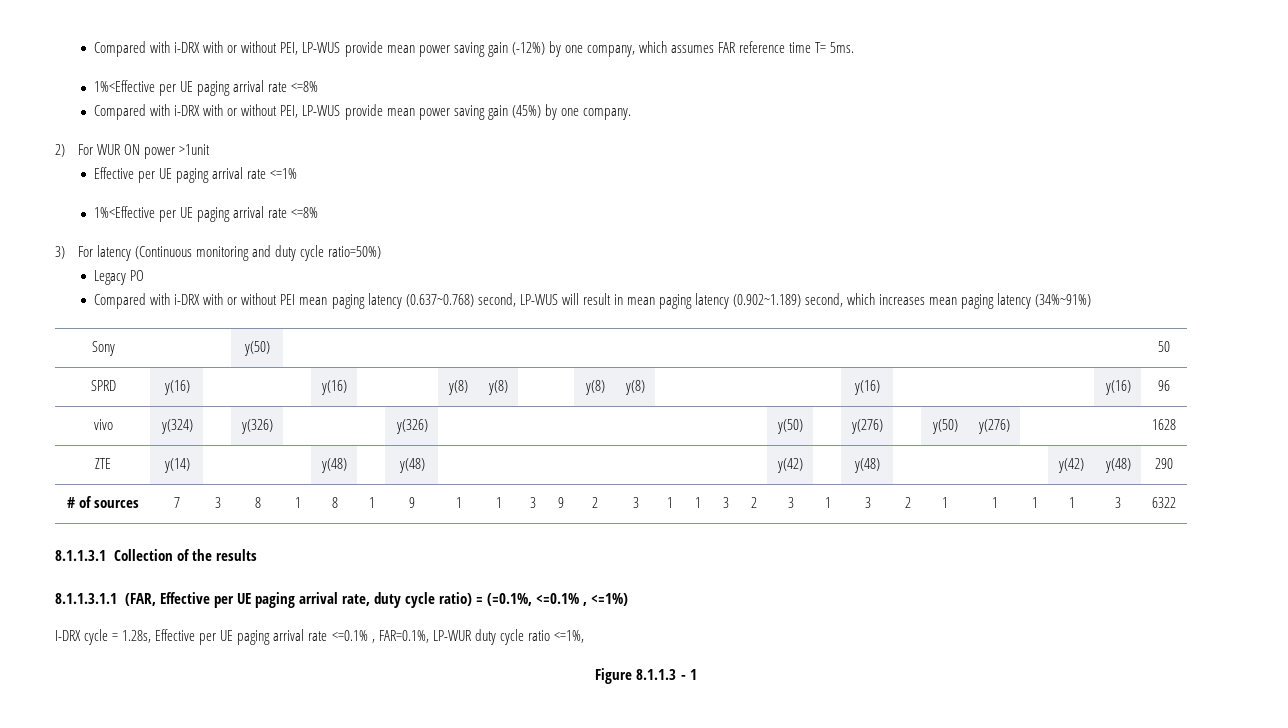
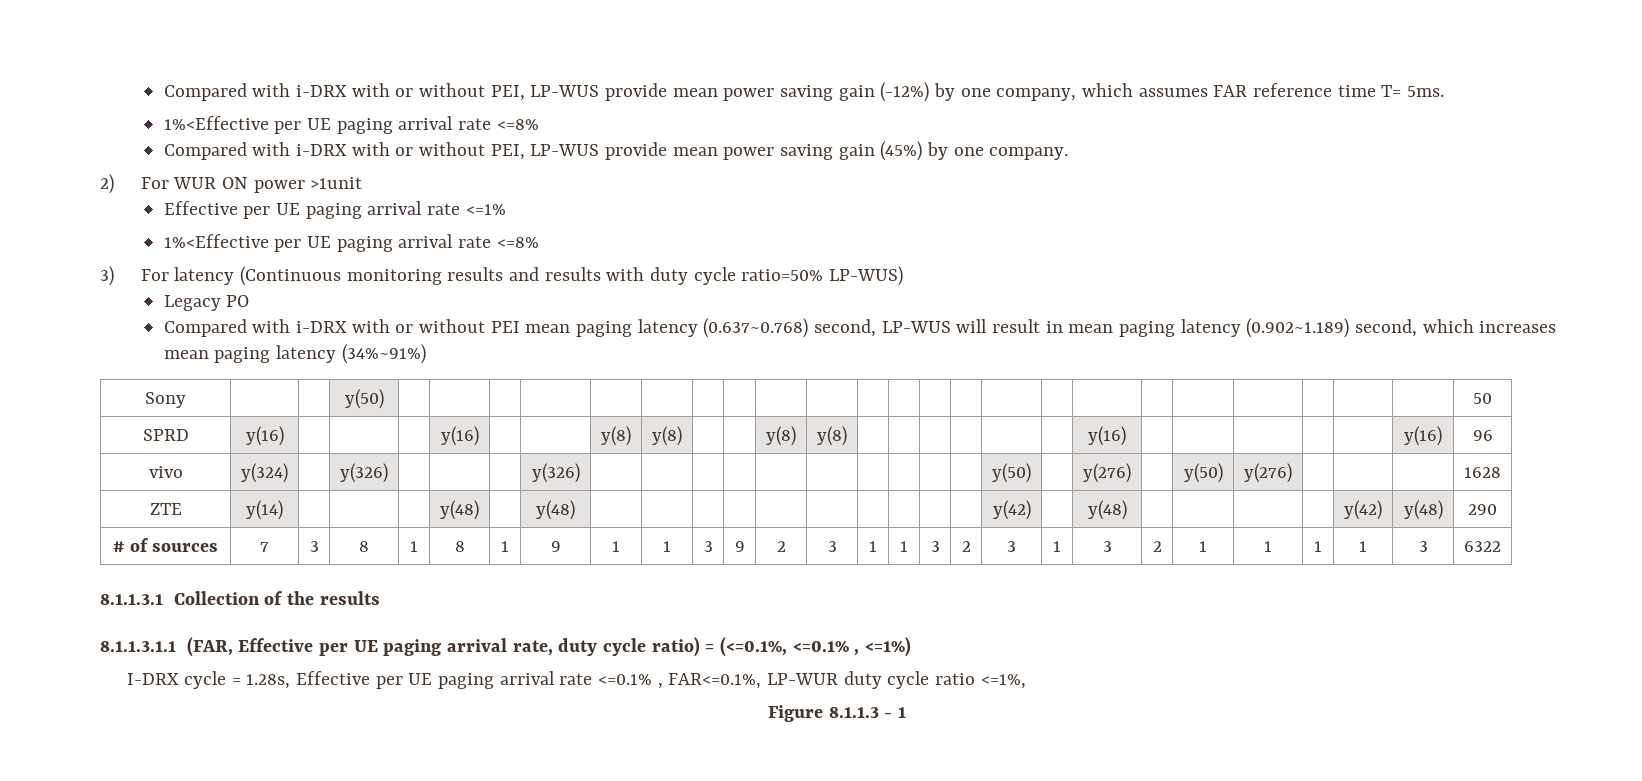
- 3) For latency (Continuous monitoring and duty cycle ratio=50%)
+ 3) For latency (Continuous monitoring results and results with duty cycle ratio=50% LP-WUS)
- 8.1.1.3.1.1 (FAR, Effective per UE paging arrival rate, duty cycle ratio) = (=0.1%, <=0.1% , <=1%)
+ 8.1.1.3.1.1 (FAR, Effective per UE paging arrival rate, duty cycle ratio) = (<=0.1%, <=0.1% , <=1%)
- I-DRX cycle = 1.28s, Effective per UE paging arrival rate <=0.1% , FAR=0.1%, LP-WUR duty cycle ratio <=1%,
+ I-DRX cycle = 1.28s, Effective per UE paging arrival rate <=0.1% , FAR<=0.1%, LP-WUR duty cycle ratio <=1%,

